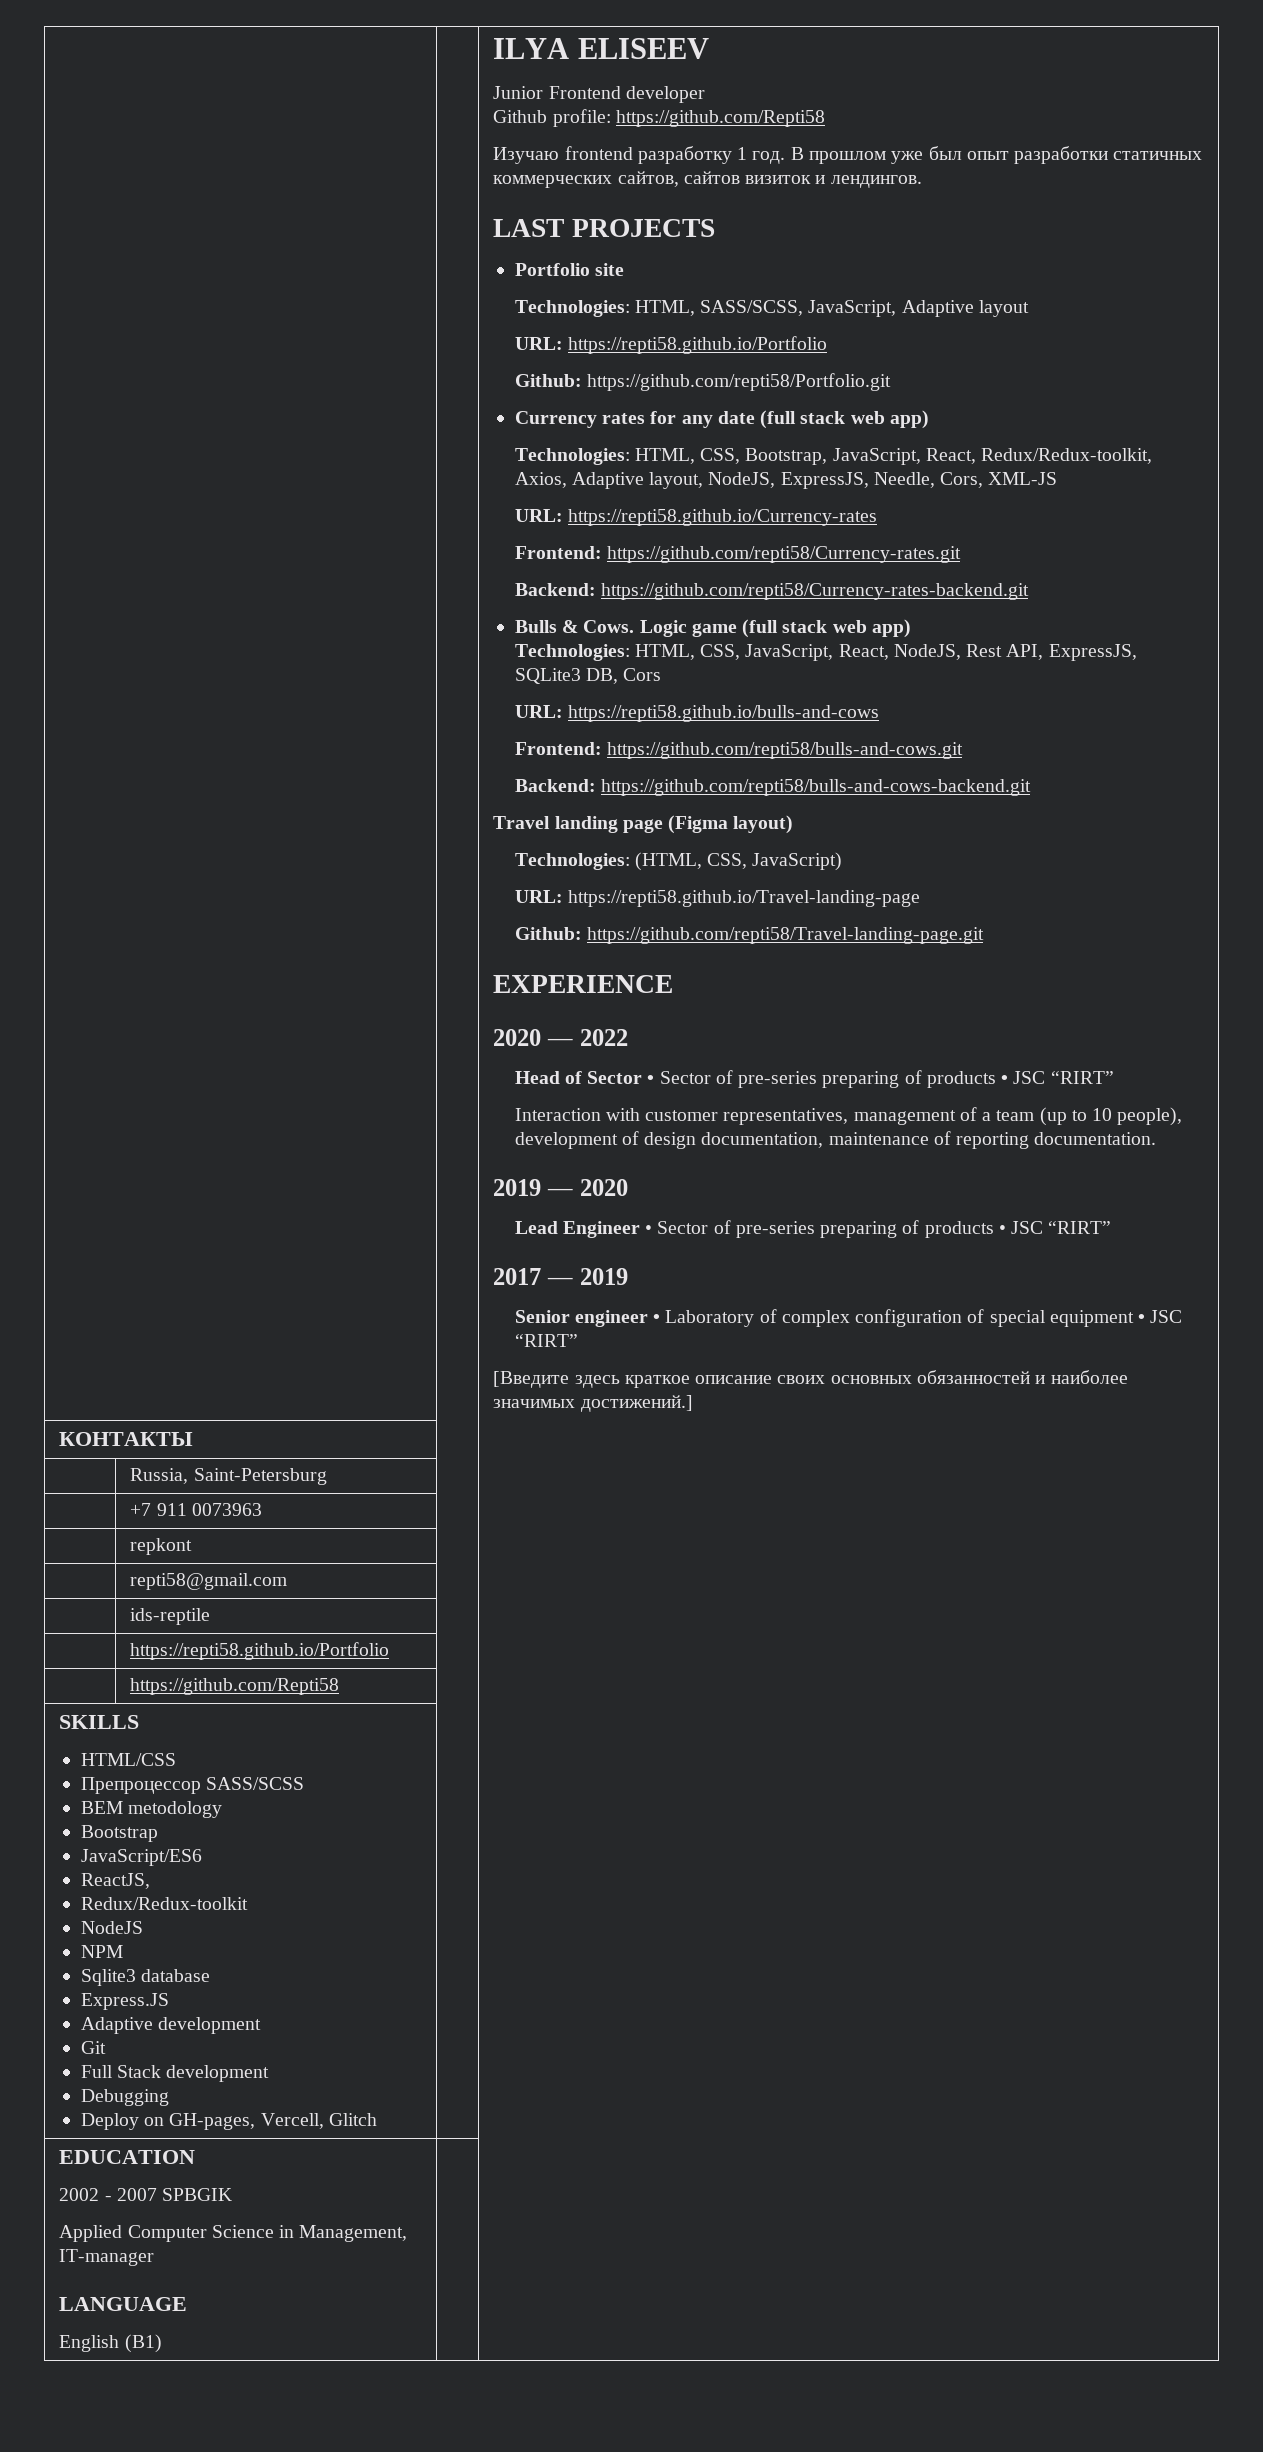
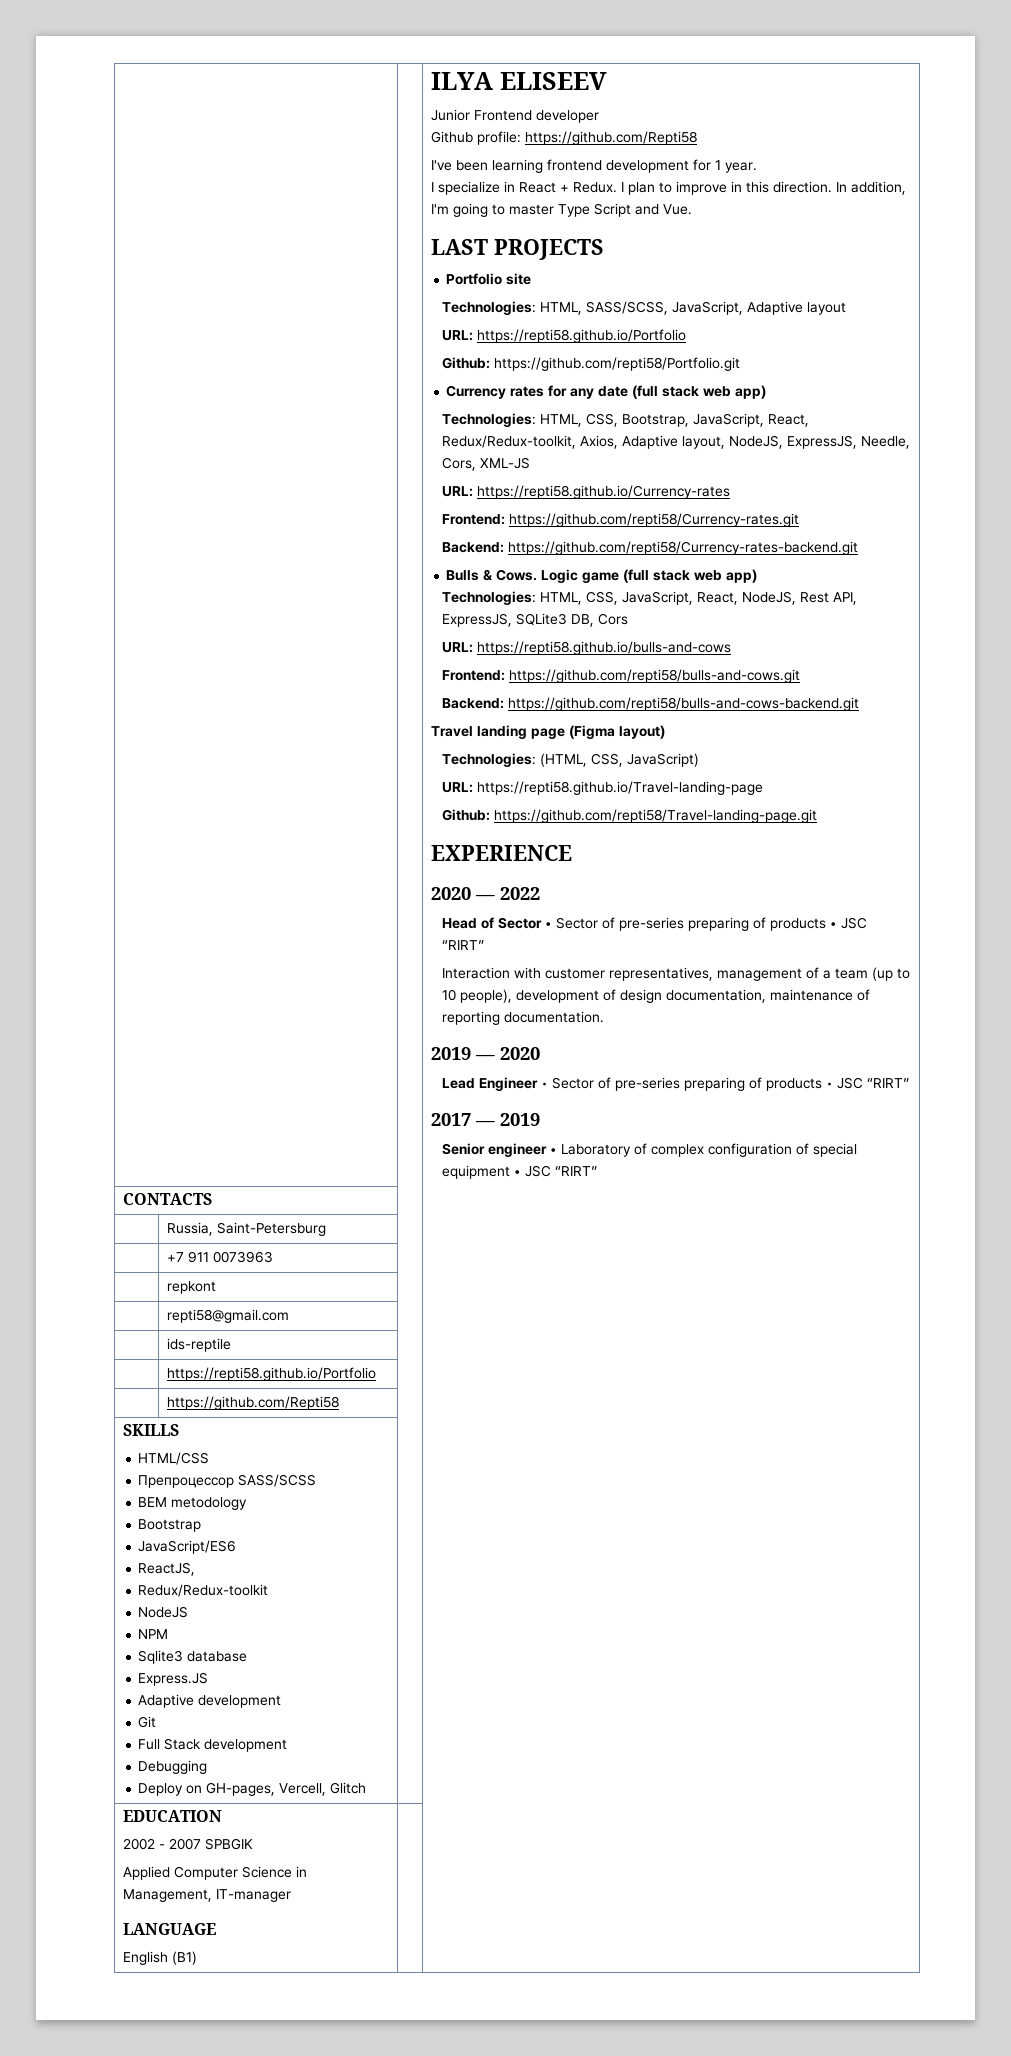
- Изучаю frontend разработку 1 год. В прошлом уже был опыт разработки статичных коммерческих сайтов, сайтов визиток и лендингов.
+ I've been learning frontend development for 1 year.
+ I specialize in React + Redux. I plan to improve in this direction. In addition, I'm going to master Type Script and Vue.
- [Введите здесь краткое описание своих основных обязанностей и наиболее значимых достижений.]
- КОНТАКТЫ | |
+ CONTACTS | |

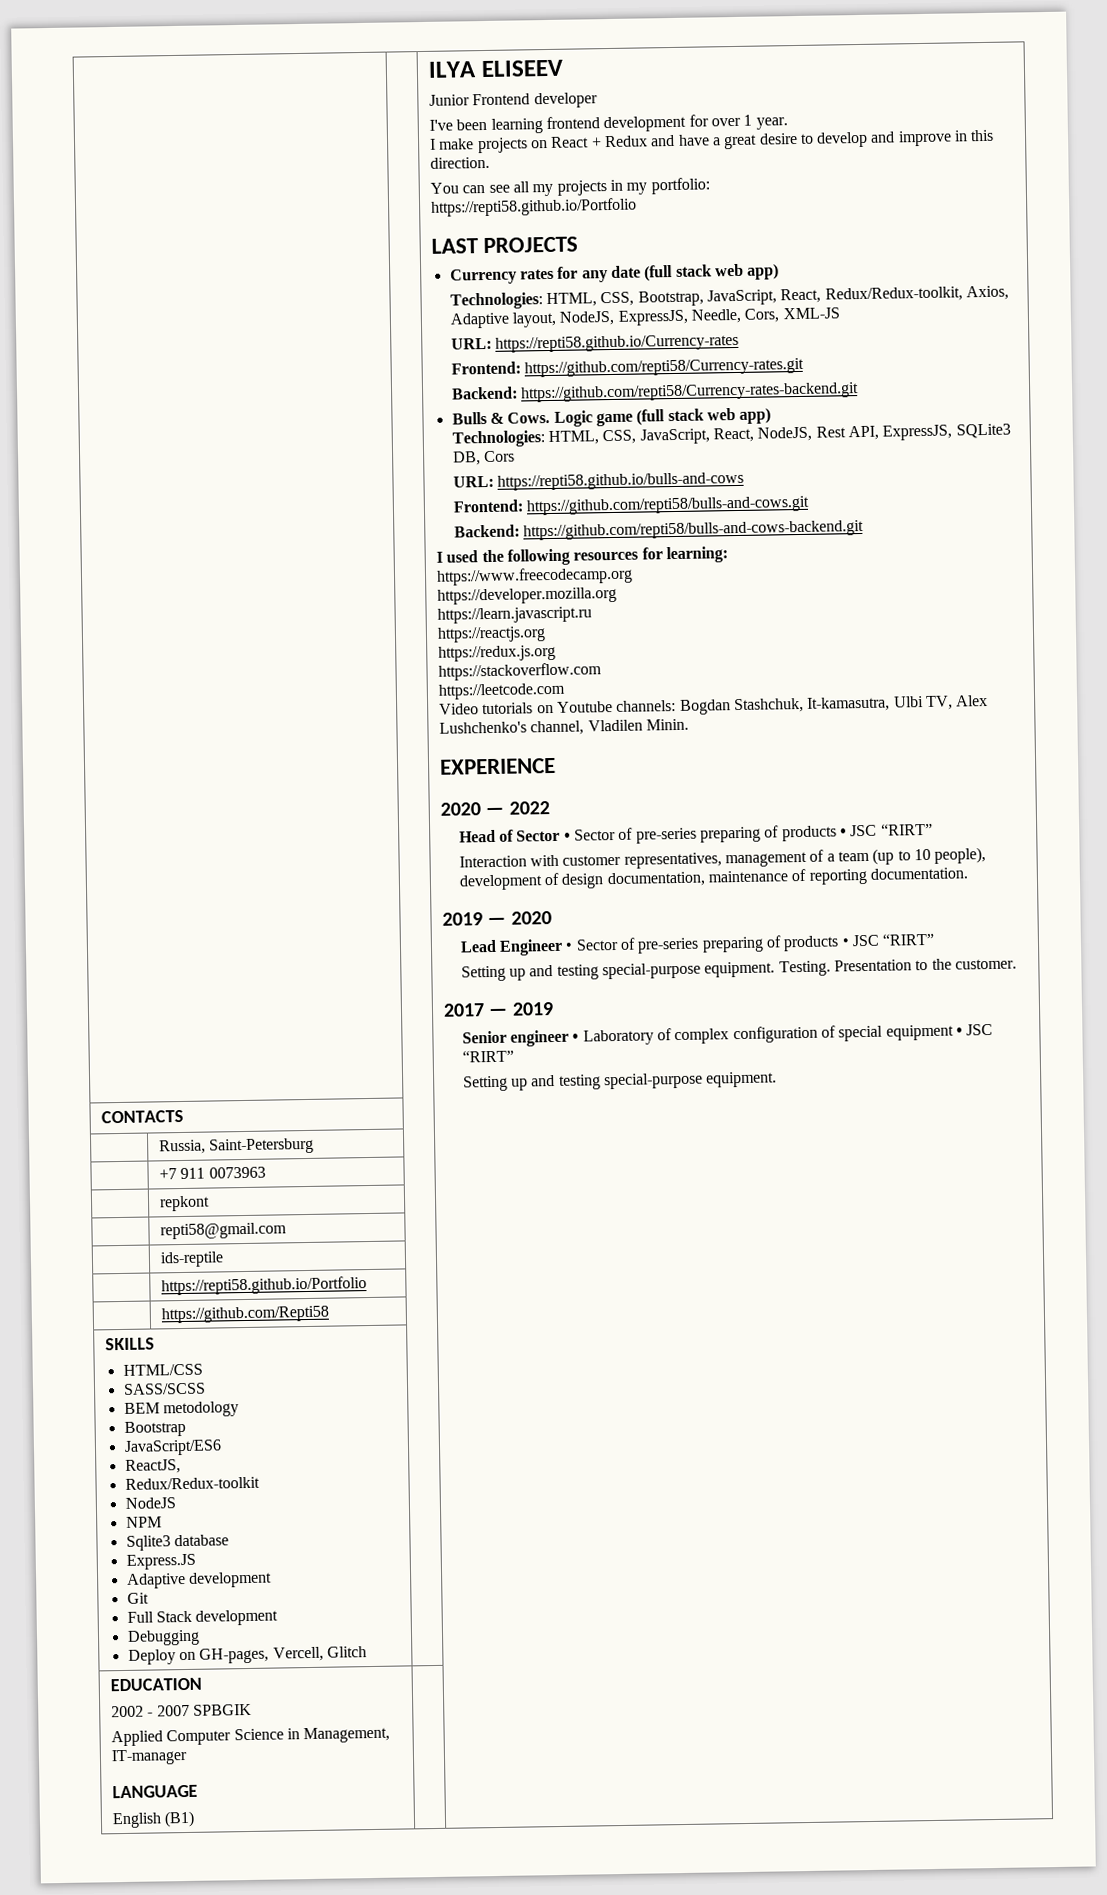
- Github profile: https://github.com/Repti58
- I've been learning frontend development for 1 year.
+ I've been learning frontend development for over 1 year.
- I specialize in React + Redux. I plan to improve in this direction. In addition, I'm going to master Type Script and Vue.
+ I make projects on React + Redux and have a great desire to develop and improve in this direction.
+ You can see all my projects in my portfolio:
+ https://repti58.github.io/Portfolio
  LAST PROJECTS
- Portfolio site
- Technologies: HTML, SASS/SCSS, JavaScript, Adaptive layout
- URL: https://repti58.github.io/Portfolio
- Github: https://github.com/repti58/Portfolio.git
- Travel landing page (Figma layout)
- Technologies: (HTML, CSS, JavaScript)
- URL: https://repti58.github.io/Travel-landing-page
- Github: https://github.com/repti58/Travel-landing-page.git
+ I used the following resources for learning:
+ https://www.freecodecamp.org
+ https://developer.mozilla.org
+ https://learn.javascript.ru
+ https://reactjs.org
+ https://redux.js.org
+ https://stackoverflow.com
+ https://leetcode.com
+ Video tutorials on Youtube channels: Bogdan Stashchuk, It-kamasutra, Ulbi TV, Alex Lushchenko's channel, Vladilen Minin.
+ Setting up and testing special-purpose equipment. Testing. Presentation to the customer.
  Senior engineer • Laboratory of complex configuration of special equipment • JSC “RIRT”
+ Setting up and testing special-purpose equipment.
  SKILLS
  HTML/CSS
- Препроцессор SASS/SCSS
+ SASS/SCSS

